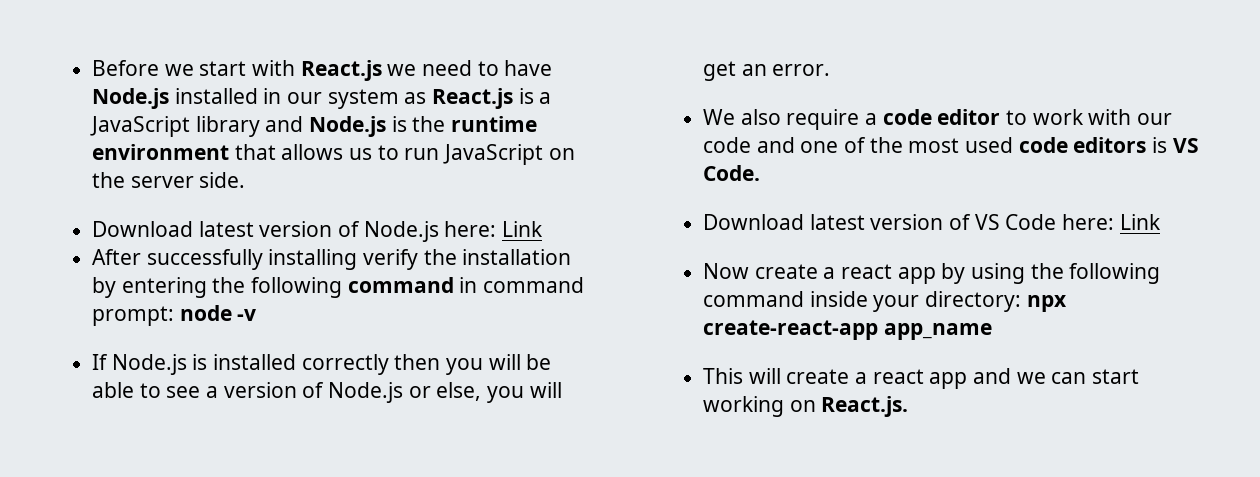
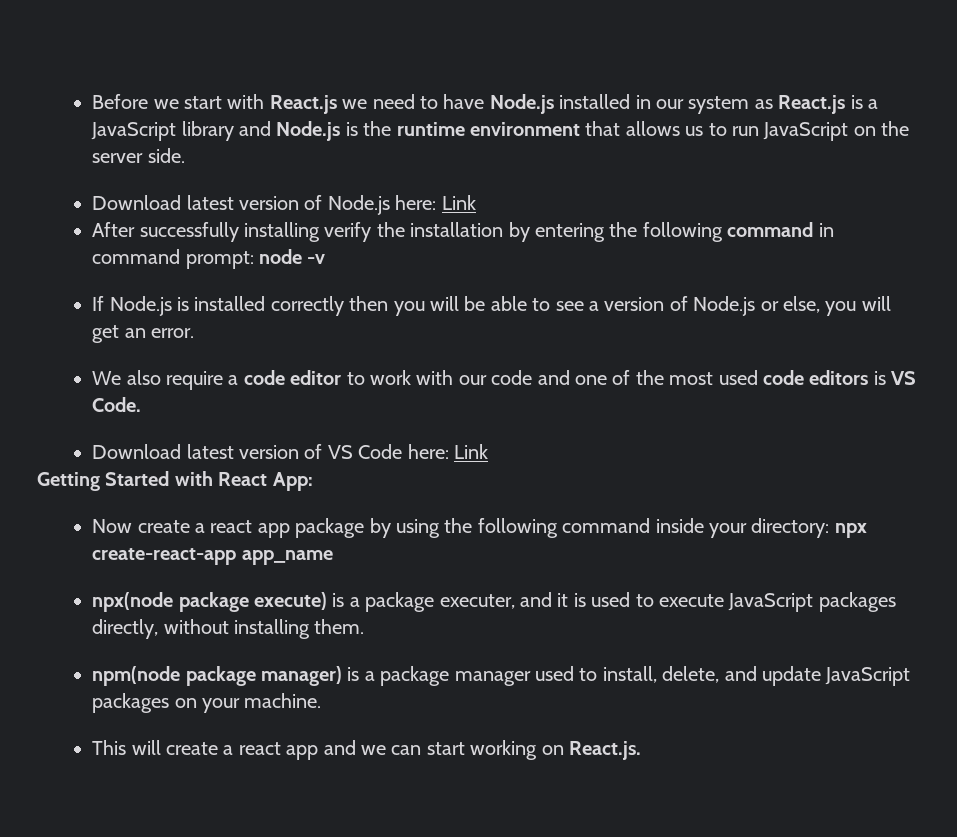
+ Getting Started with React App:
- Now create a react app by using the following command inside your directory: npx create-react-app app_name
+ Now create a react app package by using the following command inside your directory: npx create-react-app app_name
+ npx(node package execute) is a package executer, and it is used to execute JavaScript packages directly, without installing them.
+ npm(node package manager) is a package manager used to install, delete, and update JavaScript packages on your machine.

